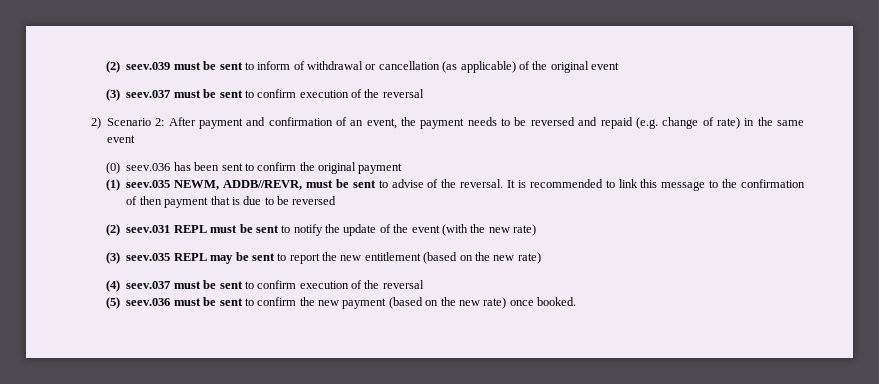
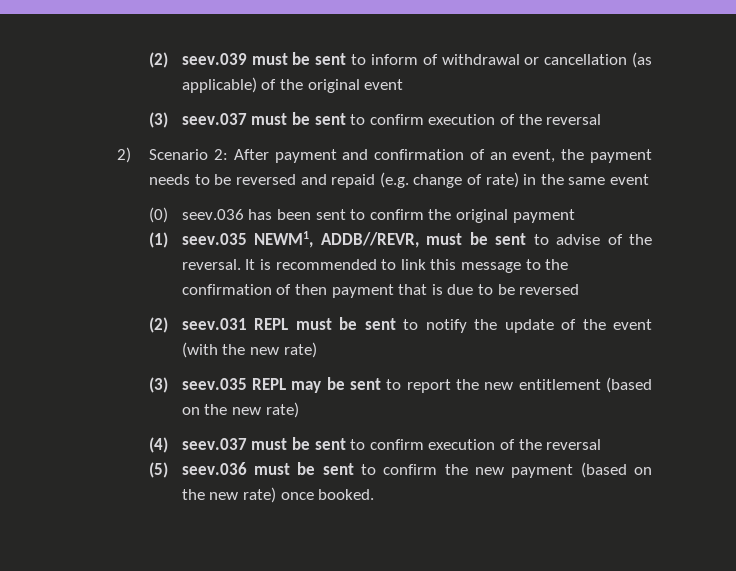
- (1) seev.035 NEWM, ADDB//REVR, must be sent to advise of the reversal.
+ (1) seev.035 NEWM1, ADDB//REVR, must be sent to advise of the reversal.

